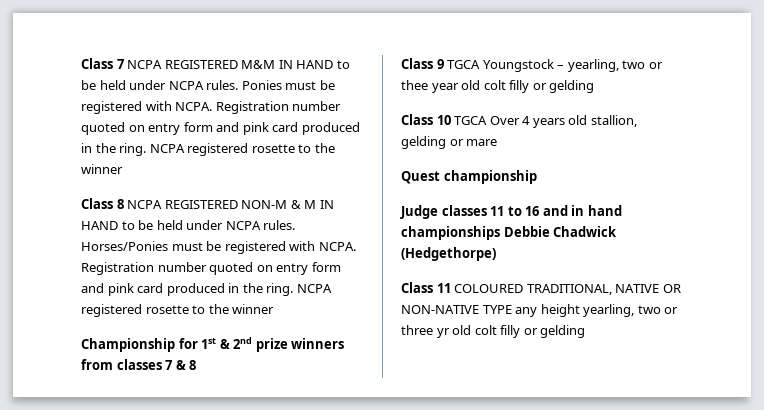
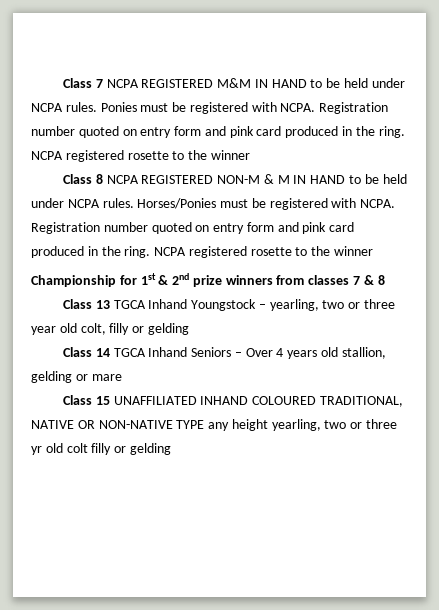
- Class 9 TGCA Youngstock – yearling, two or thee year old colt filly or gelding
+ Class 13 TGCA Inhand Youngstock – yearling, two or three year old colt, filly or gelding
- Class 10 TGCA Over 4 years old stallion, gelding or mare
+ Class 14 TGCA Inhand Seniors – Over 4 years old stallion, gelding or mare
- Quest championship
- Judge classes 11 to 16 and in hand championships Debbie Chadwick (Hedgethorpe)
- Class 11 COLOURED TRADITIONAL, NATIVE OR NON-NATIVE TYPE any height yearling, two or three yr old colt filly or gelding
+ Class 15 UNAFFILIATED INHAND COLOURED TRADITIONAL, NATIVE OR NON-NATIVE TYPE any height yearling, two or three yr old colt filly or gelding

